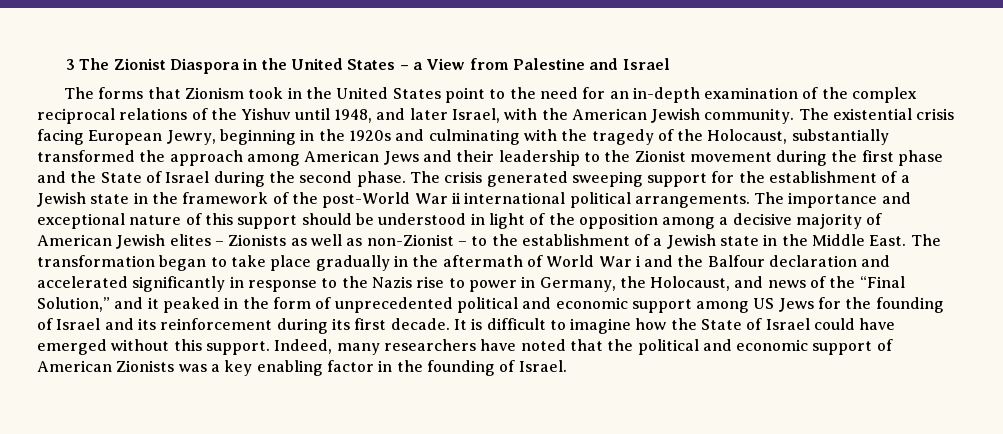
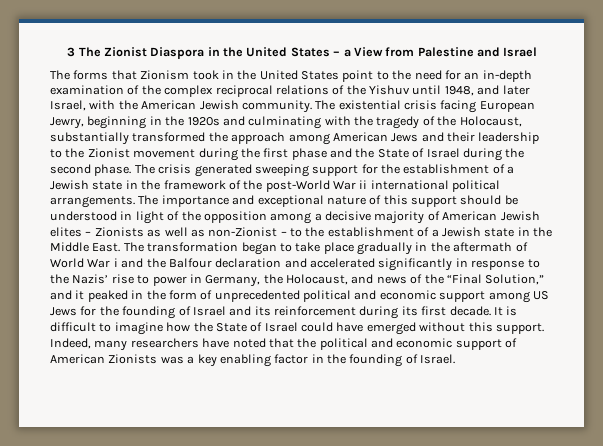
- The transformation began to take place gradually in the aftermath of World War i and the Balfour declaration and accelerated significantly in response to the Nazis rise to power in Germany, the Holocaust, and news of the “Final Solution,” and it peaked in the form of unprecedented political and economic support among US Jews for the founding of Israel and its reinforcement during its first decade.
+ The transformation began to take place gradually in the aftermath of World War i and the Balfour declaration and accelerated significantly in response to the Nazis’ rise to power in Germany, the Holocaust, and news of the “Final Solution,” and it peaked in the form of unprecedented political and economic support among US Jews for the founding of Israel and its reinforcement during its first decade.

